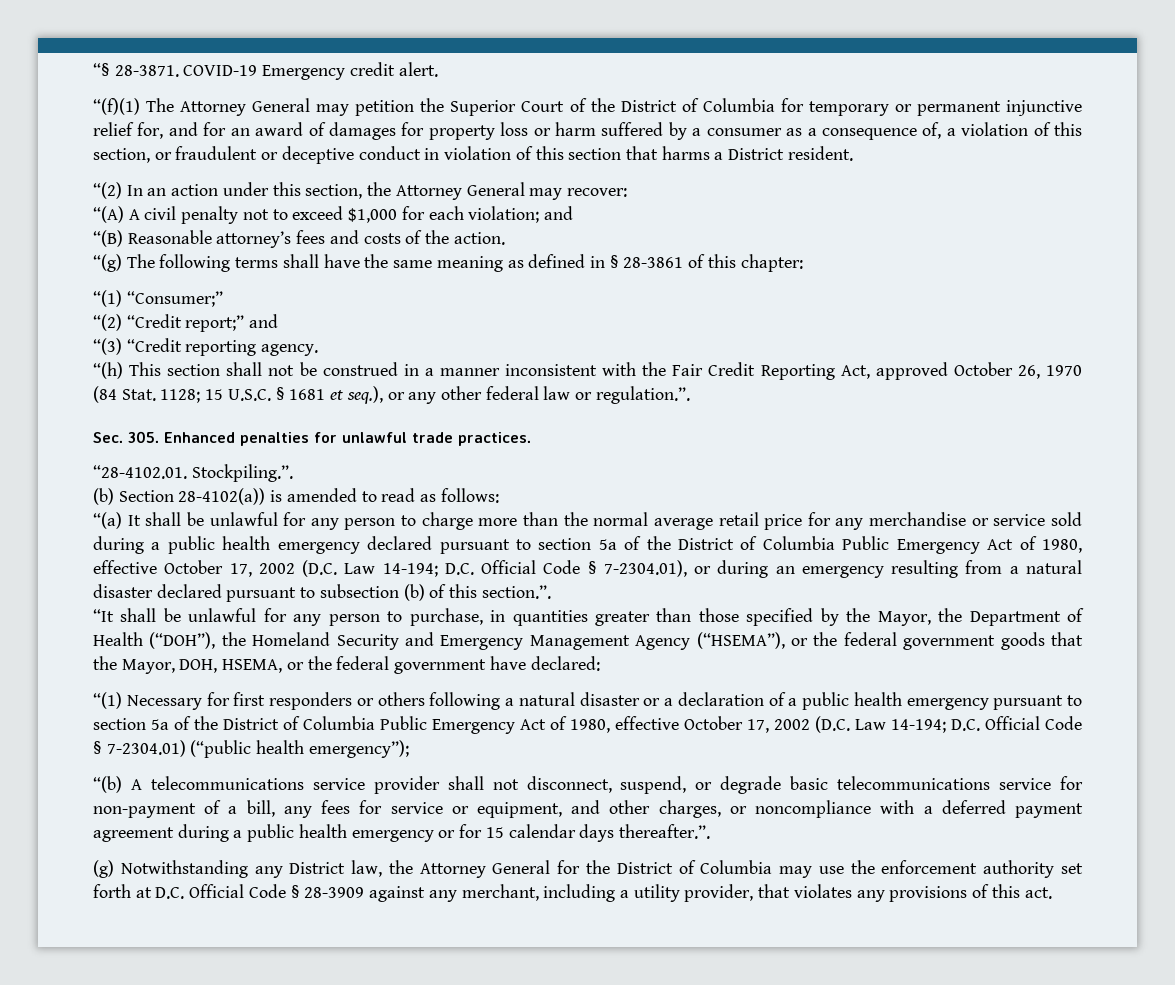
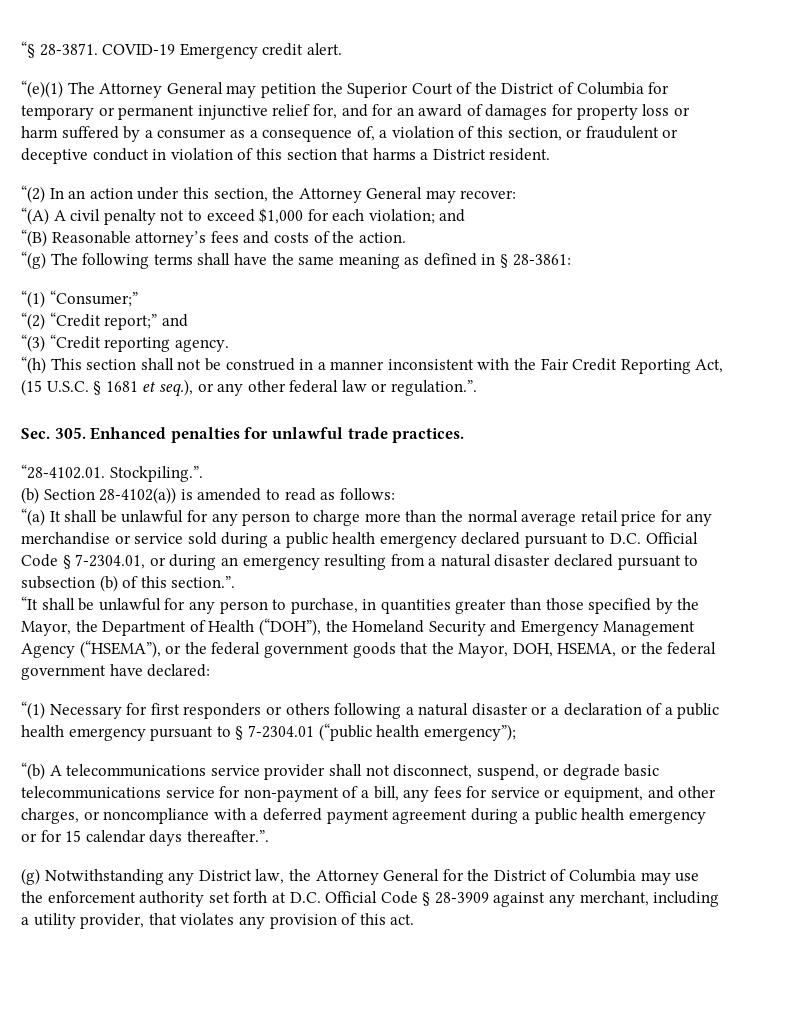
- “(f)(1) The Attorney General may petition the Superior Court of the District of Columbia for temporary or permanent injunctive relief for, and for an award of damages for property loss or harm suffered by a consumer as a consequence of, a violation of this section, or fraudulent or deceptive conduct in violation of this section that harms a District resident.
+ “(e)(1) The Attorney General may petition the Superior Court of the District of Columbia for temporary or permanent injunctive relief for, and for an award of damages for property loss or harm suffered by a consumer as a consequence of, a violation of this section, or fraudulent or deceptive conduct in violation of this section that harms a District resident.
- “(g) The following terms shall have the same meaning as defined in § 28-3861 of this chapter:
+ “(g) The following terms shall have the same meaning as defined in § 28-3861:
- “(h) This section shall not be construed in a manner inconsistent with the Fair Credit Reporting Act, approved October 26, 1970 (84 Stat. 1128; 15 U.S.C. § 1681 et seq.), or any other federal law or regulation.”.
+ “(h) This section shall not be construed in a manner inconsistent with the Fair Credit Reporting Act, (15 U.S.C. § 1681 et seq.), or any other federal law or regulation.”.
- “(a) It shall be unlawful for any person to charge more than the normal average retail price for any merchandise or service sold during a public health emergency declared pursuant to section 5a of the District of Columbia Public Emergency Act of 1980, effective October 17, 2002 (D.C. Law 14-194; D.C. Official Code § 7-2304.01), or during an emergency resulting from a natural disaster declared pursuant to subsection (b) of this section.”.
+ “(a) It shall be unlawful for any person to charge more than the normal average retail price for any merchandise or service sold during a public health emergency declared pursuant to D.C. Official Code § 7-2304.01, or during an emergency resulting from a natural disaster declared pursuant to subsection (b) of this section.”.
- “(1) Necessary for first responders or others following a natural disaster or a declaration of a public health emergency pursuant to section 5a of the District of Columbia Public Emergency Act of 1980, effective October 17, 2002 (D.C. Law 14-194; D.C. Official Code § 7-2304.01) (“public health emergency”);
+ “(1) Necessary for first responders or others following a natural disaster or a declaration of a public health emergency pursuant to § 7-2304.01 (“public health emergency”);
- (g) Notwithstanding any District law, the Attorney General for the District of Columbia may use the enforcement authority set forth at D.C. Official Code § 28-3909 against any merchant, including a utility provider, that violates any provisions of this act.
+ (g) Notwithstanding any District law, the Attorney General for the District of Columbia may use the enforcement authority set forth at D.C. Official Code § 28-3909 against any merchant, including a utility provider, that violates any provision of this act.

